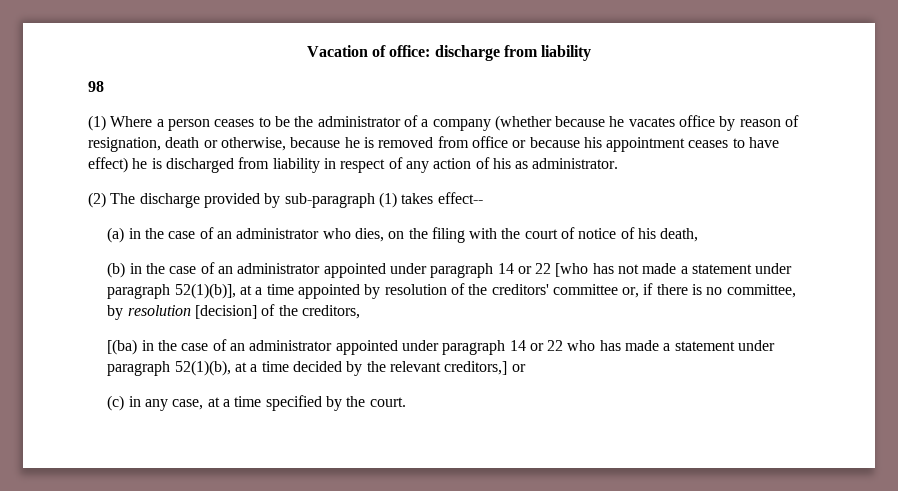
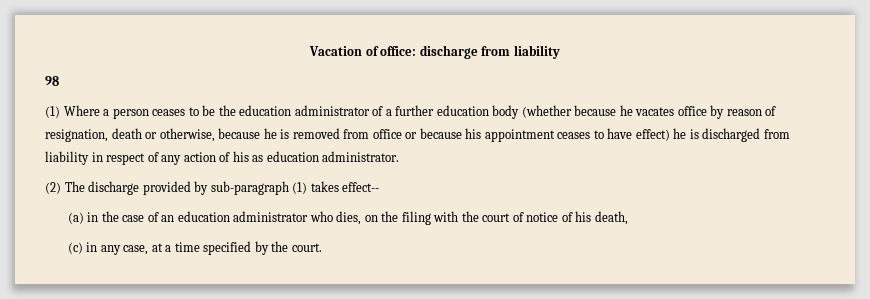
- (1) Where a person ceases to be the administrator of a company (whether because he vacates office by reason of resignation, death or otherwise, because he is removed from office or because his appointment ceases to have effect) he is discharged from liability in respect of any action of his as administrator.
+ (1) Where a person ceases to be the education administrator of a further education body (whether because he vacates office by reason of resignation, death or otherwise, because he is removed from office or because his appointment ceases to have effect) he is discharged from liability in respect of any action of his as education administrator.
- (a) in the case of an administrator who dies, on the filing with the court of notice of his death,
+ (a) in the case of an education administrator who dies, on the filing with the court of notice of his death,
- (b) in the case of an administrator appointed under paragraph 14 or 22 [who has not made a statement under paragraph 52(1)(b)], at a time appointed by resolution of the creditors' committee or, if there is no committee, by resolution [decision] of the creditors,
- [(ba) in the case of an administrator appointed under paragraph 14 or 22 who has made a statement under paragraph 52(1)(b), at a time decided by the relevant creditors,] or

